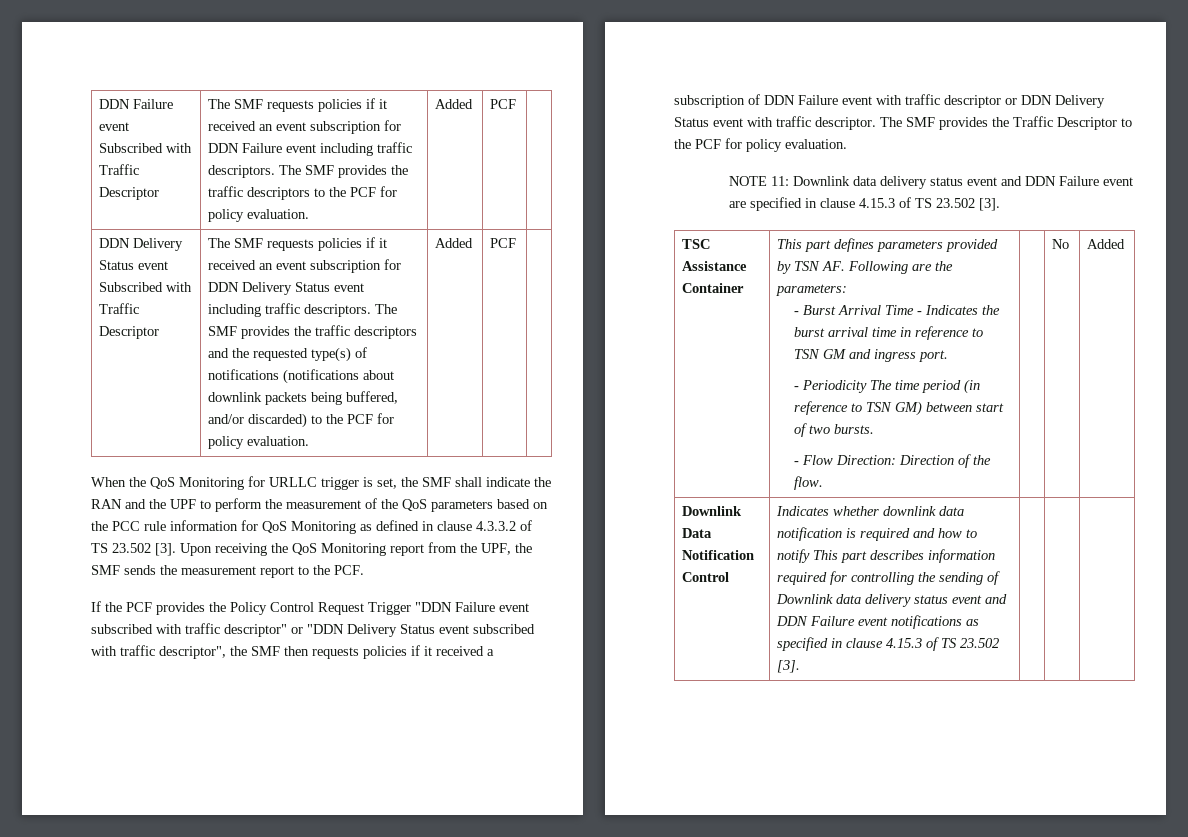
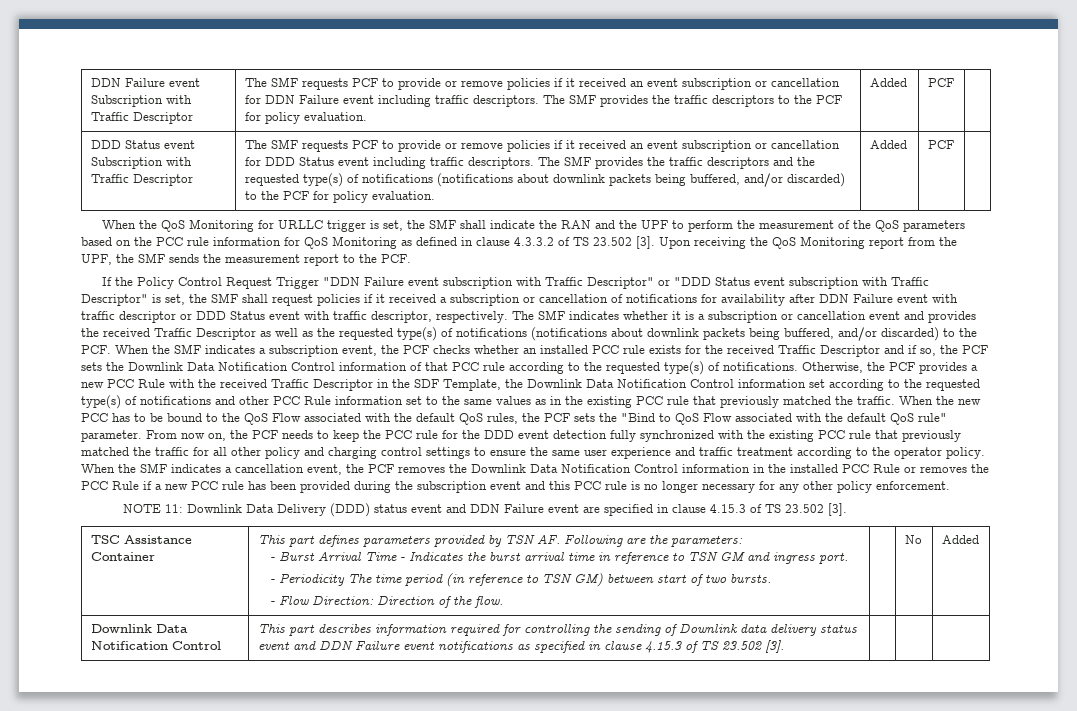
- DDN Failure event Subscribed with Traffic Descriptor | The SMF requests policies if it received an event subscription for DDN Failure event including traffic descriptors.
+ DDN Failure event Subscription with Traffic Descriptor | The SMF requests PCF to provide or remove policies if it received an event subscription or cancellation for DDN Failure event including traffic descriptors.
- DDN Delivery Status event Subscribed with Traffic Descriptor | The SMF requests policies if it received an event subscription for DDN Delivery Status event including traffic descriptors.
+ DDD Status event Subscription with Traffic Descriptor | The SMF requests PCF to provide or remove policies if it received an event subscription or cancellation for DDD Status event including traffic descriptors.
- If the PCF provides the Policy Control Request Trigger "DDN Failure event subscribed with traffic descriptor" or "DDN Delivery Status event subscribed with traffic descriptor", the SMF then requests policies if it received a subscription of DDN Failure event with traffic descriptor or DDN Delivery Status event with traffic descriptor. The SMF provides the Traffic Descriptor to the PCF for policy evaluation.
+ If the Policy Control Request Trigger "DDN Failure event subscription with Traffic Descriptor" or "DDD Status event subscription with Traffic Descriptor" is set, the SMF shall request policies if it received a subscription or cancellation of notifications for availability after DDN Failure event with traffic descriptor or DDD Status event with traffic descriptor, respectively. The SMF indicates whether it is a subscription or cancellation event and provides the received Traffic Descriptor as well as the requested type(s) of notifications (notifications about downlink packets being buffered, and/or discarded) to the PCF. When the SMF indicates a subscription event, the PCF checks whether an installed PCC rule exists for the received Traffic Descriptor and if so, the PCF sets the Downlink Data Notification Control information of that PCC rule according to the requested type(s) of notifications. Otherwise, the PCF provides a new PCC Rule with the received Traffic Descriptor in the SDF Template, the Downlink Data Notification Control information set according to the requested type(s) of notifications and other PCC Rule information set to the same values as in the existing PCC rule that previously matched the traffic. When the new PCC has to be bound to the QoS Flow associated with the default QoS rules, the PCF sets the "Bind to QoS Flow associated with the default QoS rule" parameter. From now on, the PCF needs to keep the PCC rule for the DDD event detection fully synchronized with the existing PCC rule that previously matched the traffic for all other policy and charging control settings to ensure the same user experience and traffic treatment according to the operator policy. When the SMF indicates a cancellation event, the PCF removes the Downlink Data Notification Control information in the installed PCC Rule or removes the PCC Rule if a new PCC rule has been provided during the subscription event and this PCC rule is no longer necessary for any other policy enforcement.
- NOTE 11: Downlink data delivery status event and DDN Failure event are specified in clause 4.15.3 of TS 23.502 [3].
+ NOTE 11: Downlink Data Delivery (DDD) status event and DDN Failure event are specified in clause 4.15.3 of TS 23.502 [3].
- Indicates whether downlink data notification is required and how to notify This part describes information required for controlling the sending of Downlink data delivery status event and DDN Failure event notifications as specified in clause 4.15.3 of TS 23.502 [3].
+ This part describes information required for controlling the sending of Downlink data delivery status event and DDN Failure event notifications as specified in clause 4.15.3 of TS 23.502 [3].

